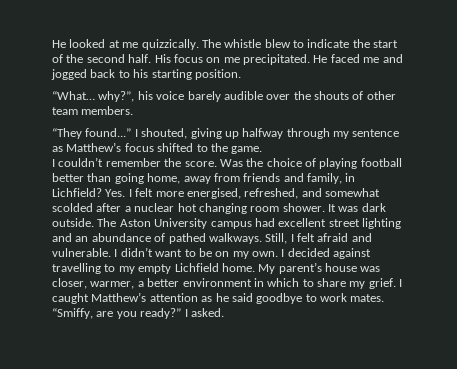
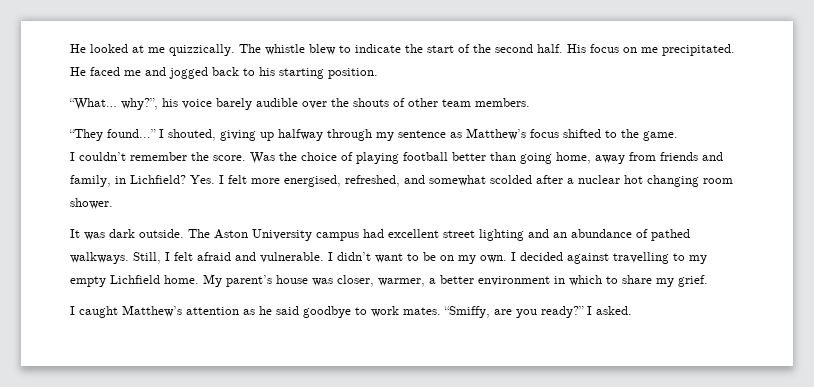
- Yes. I felt more energised, refreshed, and somewhat scolded after a nuclear hot changing room shower. It was dark outside.
+ Yes. I felt more energised, refreshed, and somewhat scolded after a nuclear hot changing room shower.
+ It was dark outside.
- My parent’s house was closer, warmer, a better environment in which to share my grief. I caught Matthew’s attention as he said goodbye to work mates.
+ My parent’s house was closer, warmer, a better environment in which to share my grief.
+ I caught Matthew’s attention as he said goodbye to work mates.

